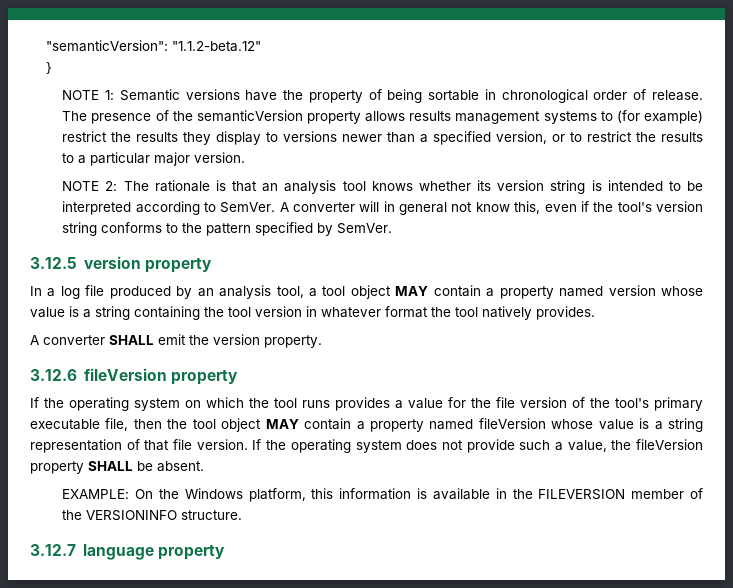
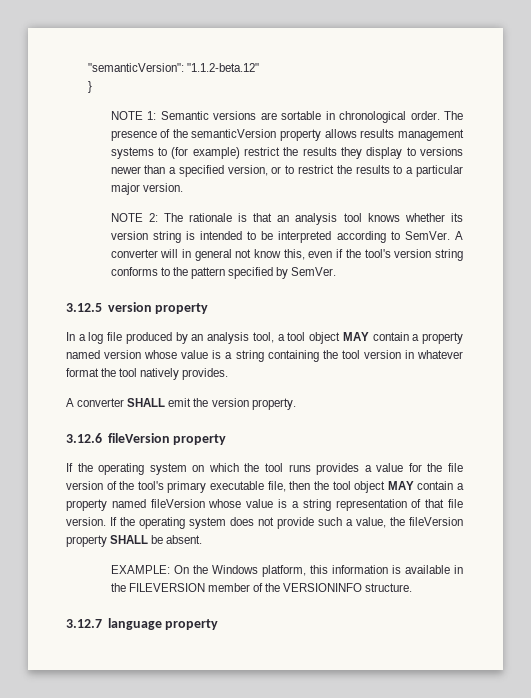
- NOTE 1: Semantic versions have the property of being sortable in chronological order of release.
+ NOTE 1: Semantic versions are sortable in chronological order.

